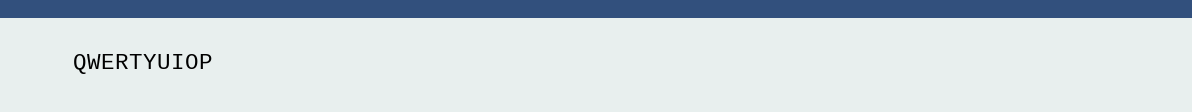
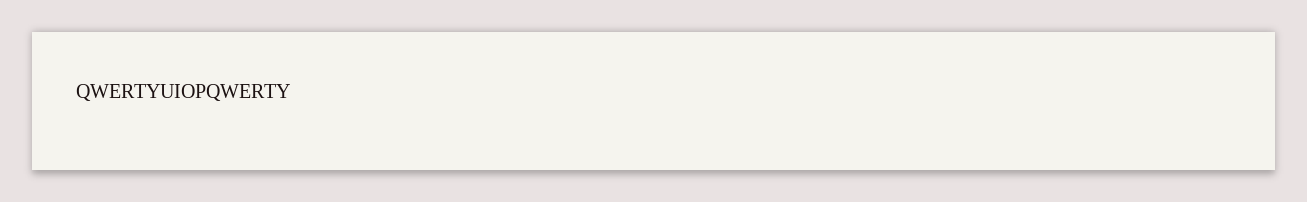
- QWERTYUIOP
+ QWERTYUIOPQWERTY

